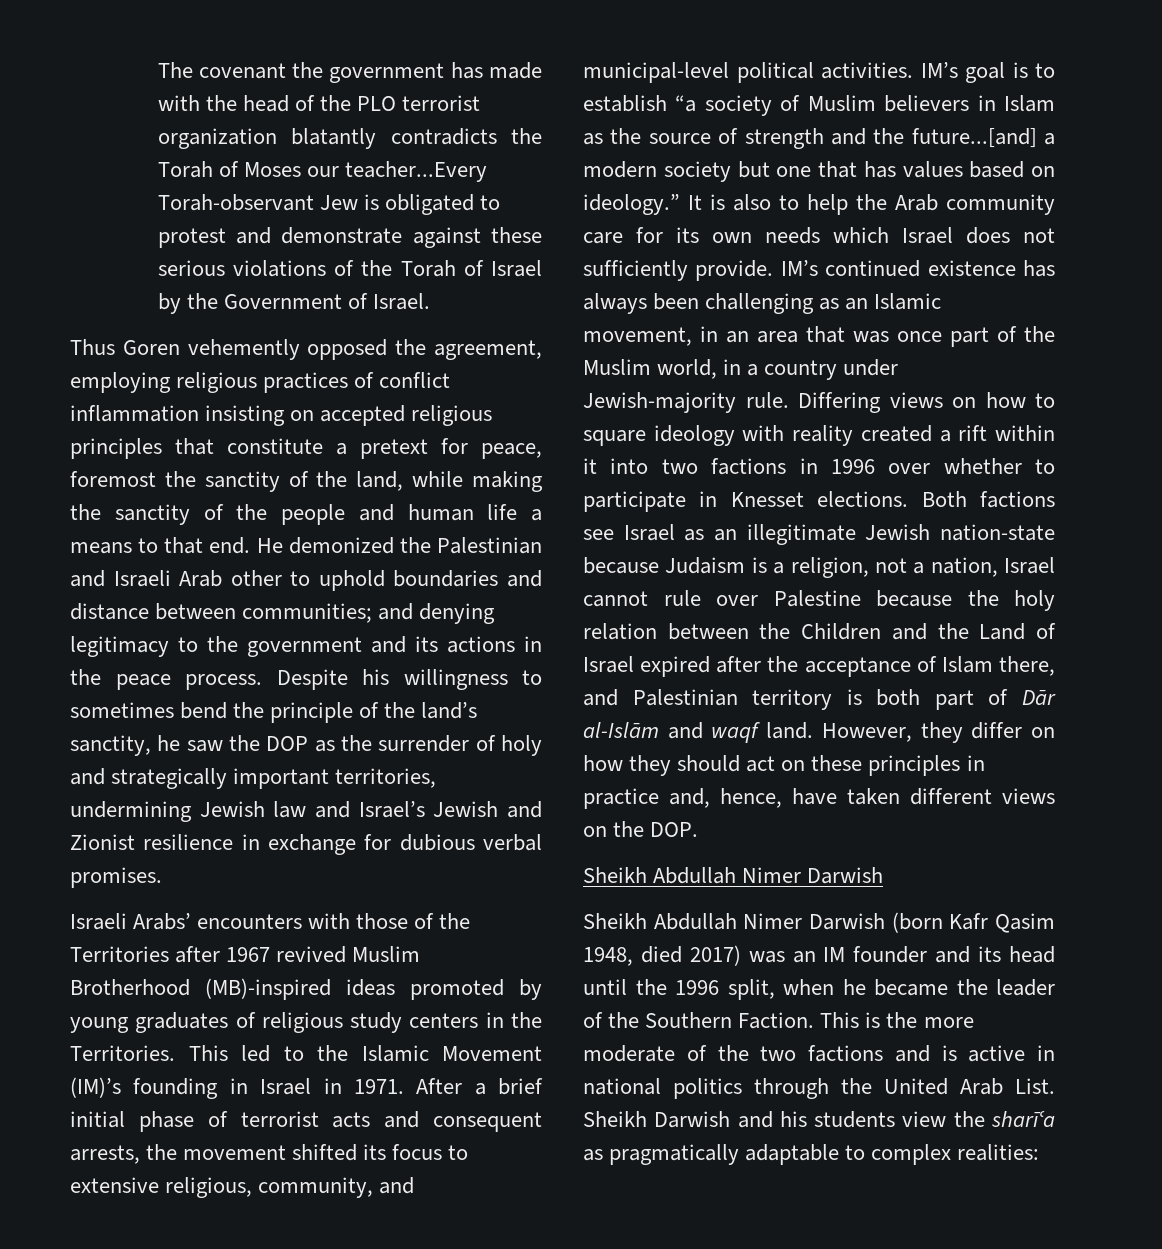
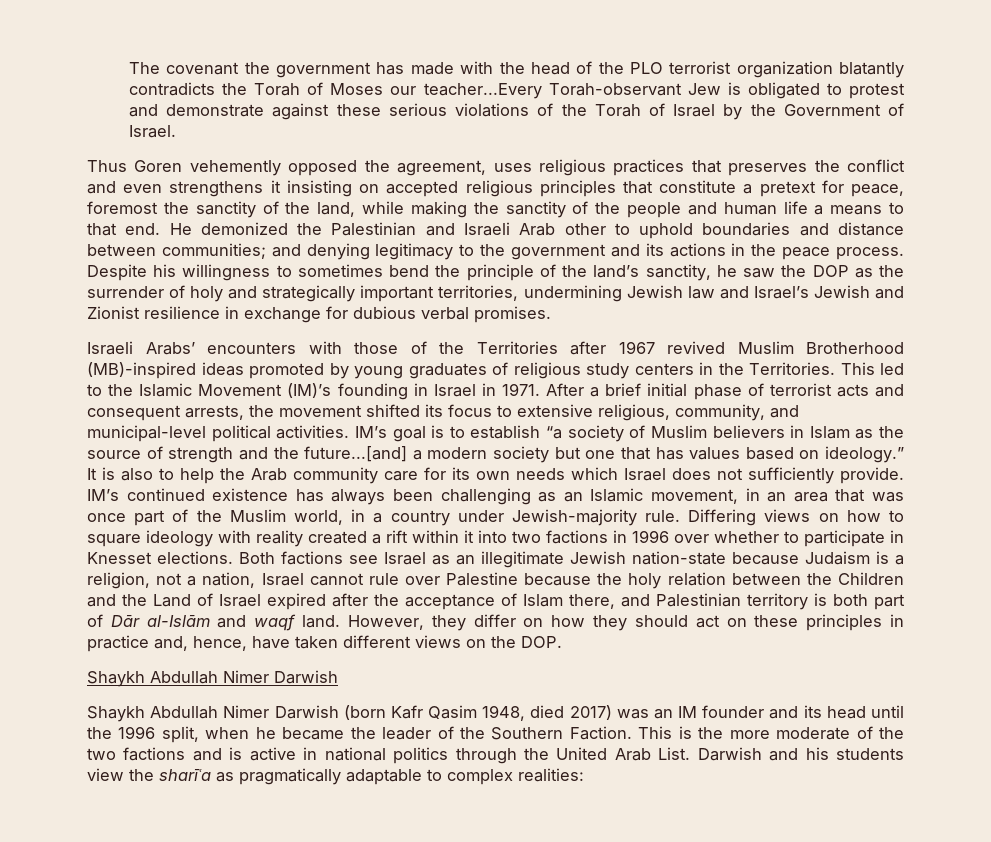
- Thus Goren vehemently opposed the agreement, employing religious practices of conflict inflammation insisting on accepted religious principles that constitute a pretext for peace, foremost the sanctity of the land, while making the sanctity of the people and human life a means to that end.
+ Thus Goren vehemently opposed the agreement, uses religious practices that preserves the conflict and even strengthens it insisting on accepted religious principles that constitute a pretext for peace, foremost the sanctity of the land, while making the sanctity of the people and human life a means to that end.
  However, they differ on how they should act on these principles in practice and, hence, have taken different views on the DOP.
- Sheikh Abdullah Nimer Darwish
+ Shaykh Abdullah Nimer Darwish
- Sheikh Abdullah Nimer Darwish (born Kafr Qasim 1948, died 2017) was an IM founder and its head until the 1996 split, when he became the leader of the Southern Faction.
+ Shaykh Abdullah Nimer Darwish (born Kafr Qasim 1948, died 2017) was an IM founder and its head until the 1996 split, when he became the leader of the Southern Faction.
- Sheikh Darwish and his students view the sharīʿa as pragmatically adaptable to complex realities:
+ Darwish and his students view the sharīʿa as pragmatically adaptable to complex realities:

